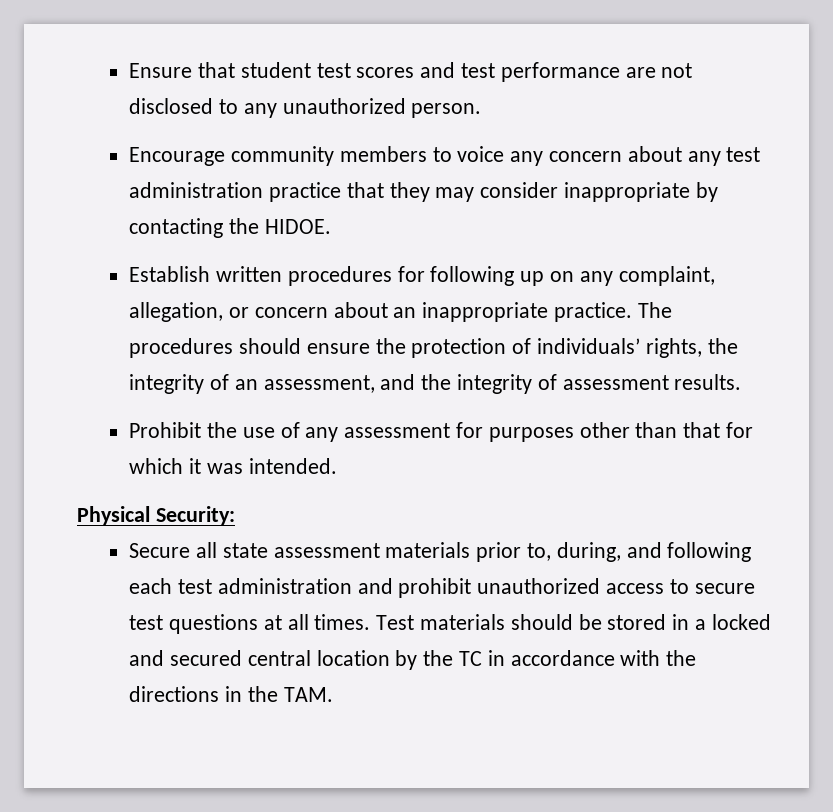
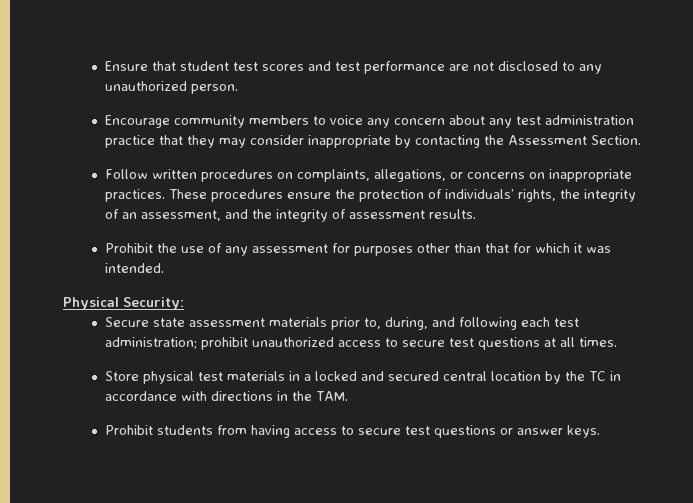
- Encourage community members to voice any concern about any test administration practice that they may consider inappropriate by contacting the HIDOE.
- Establish written procedures for following up on any complaint, allegation, or concern about an inappropriate practice. The procedures should ensure the protection of individuals’ rights, the integrity of an assessment, and the integrity of assessment results.
+ Encourage community members to voice any concern about any test administration practice that they may consider inappropriate by contacting the Assessment Section.
+ Follow written procedures on complaints, allegations, or concerns on inappropriate practices. These procedures ensure the protection of individuals’ rights, the integrity of an assessment, and the integrity of assessment results.
- Secure all state assessment materials prior to, during, and following each test administration and prohibit unauthorized access to secure test questions at all times. Test materials should be stored in a locked and secured central location by the TC in accordance with the directions in the TAM.
+ Secure state assessment materials prior to, during, and following each test administration; prohibit unauthorized access to secure test questions at all times.
+ Store physical test materials in a locked and secured central location by the TC in accordance with directions in the TAM.
+ Prohibit students from having access to secure test questions or answer keys.

